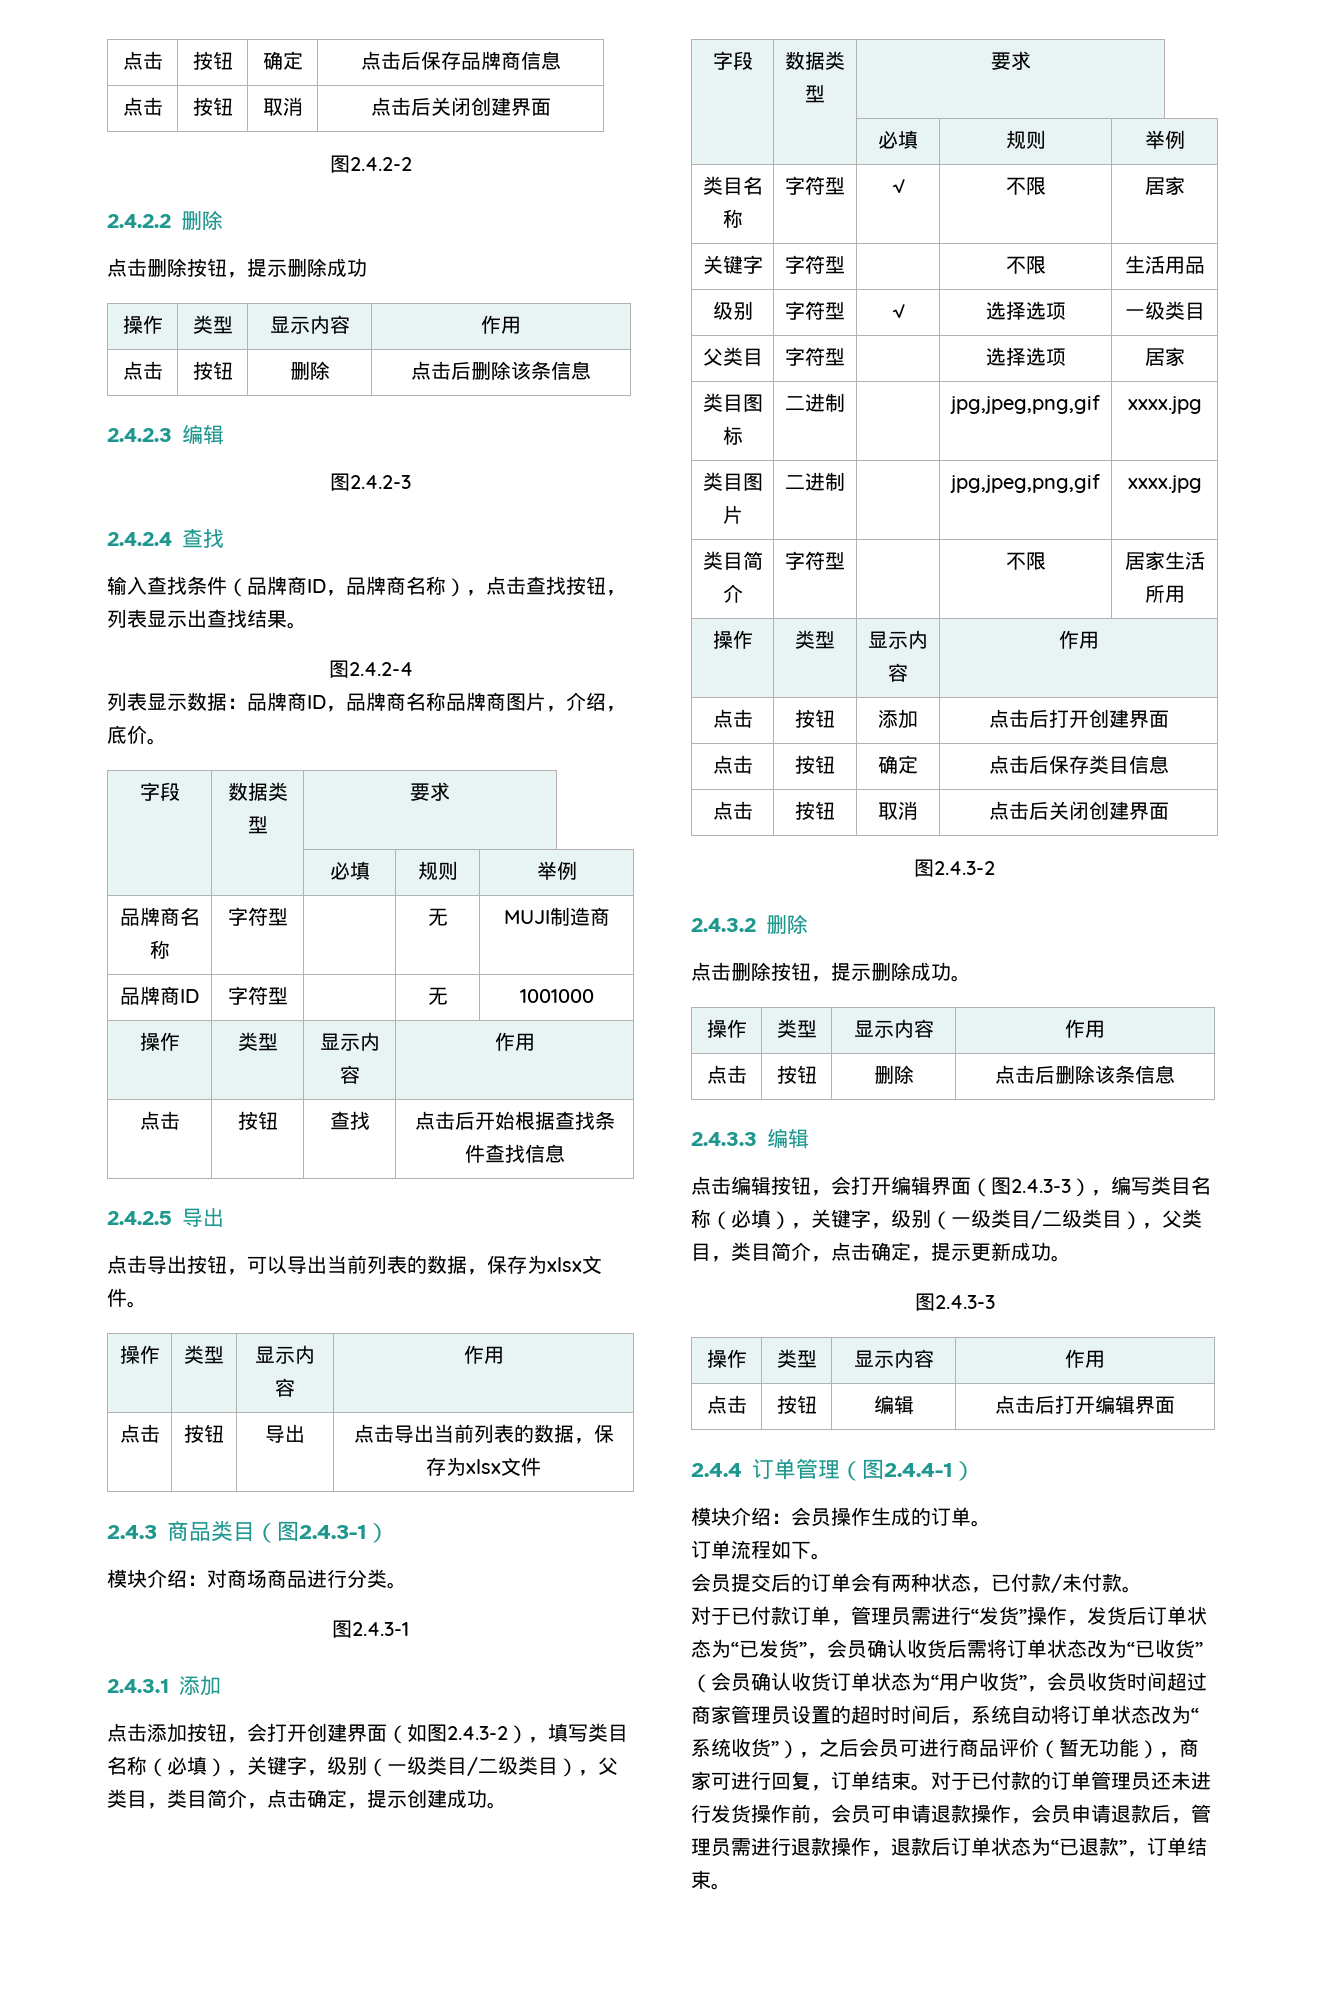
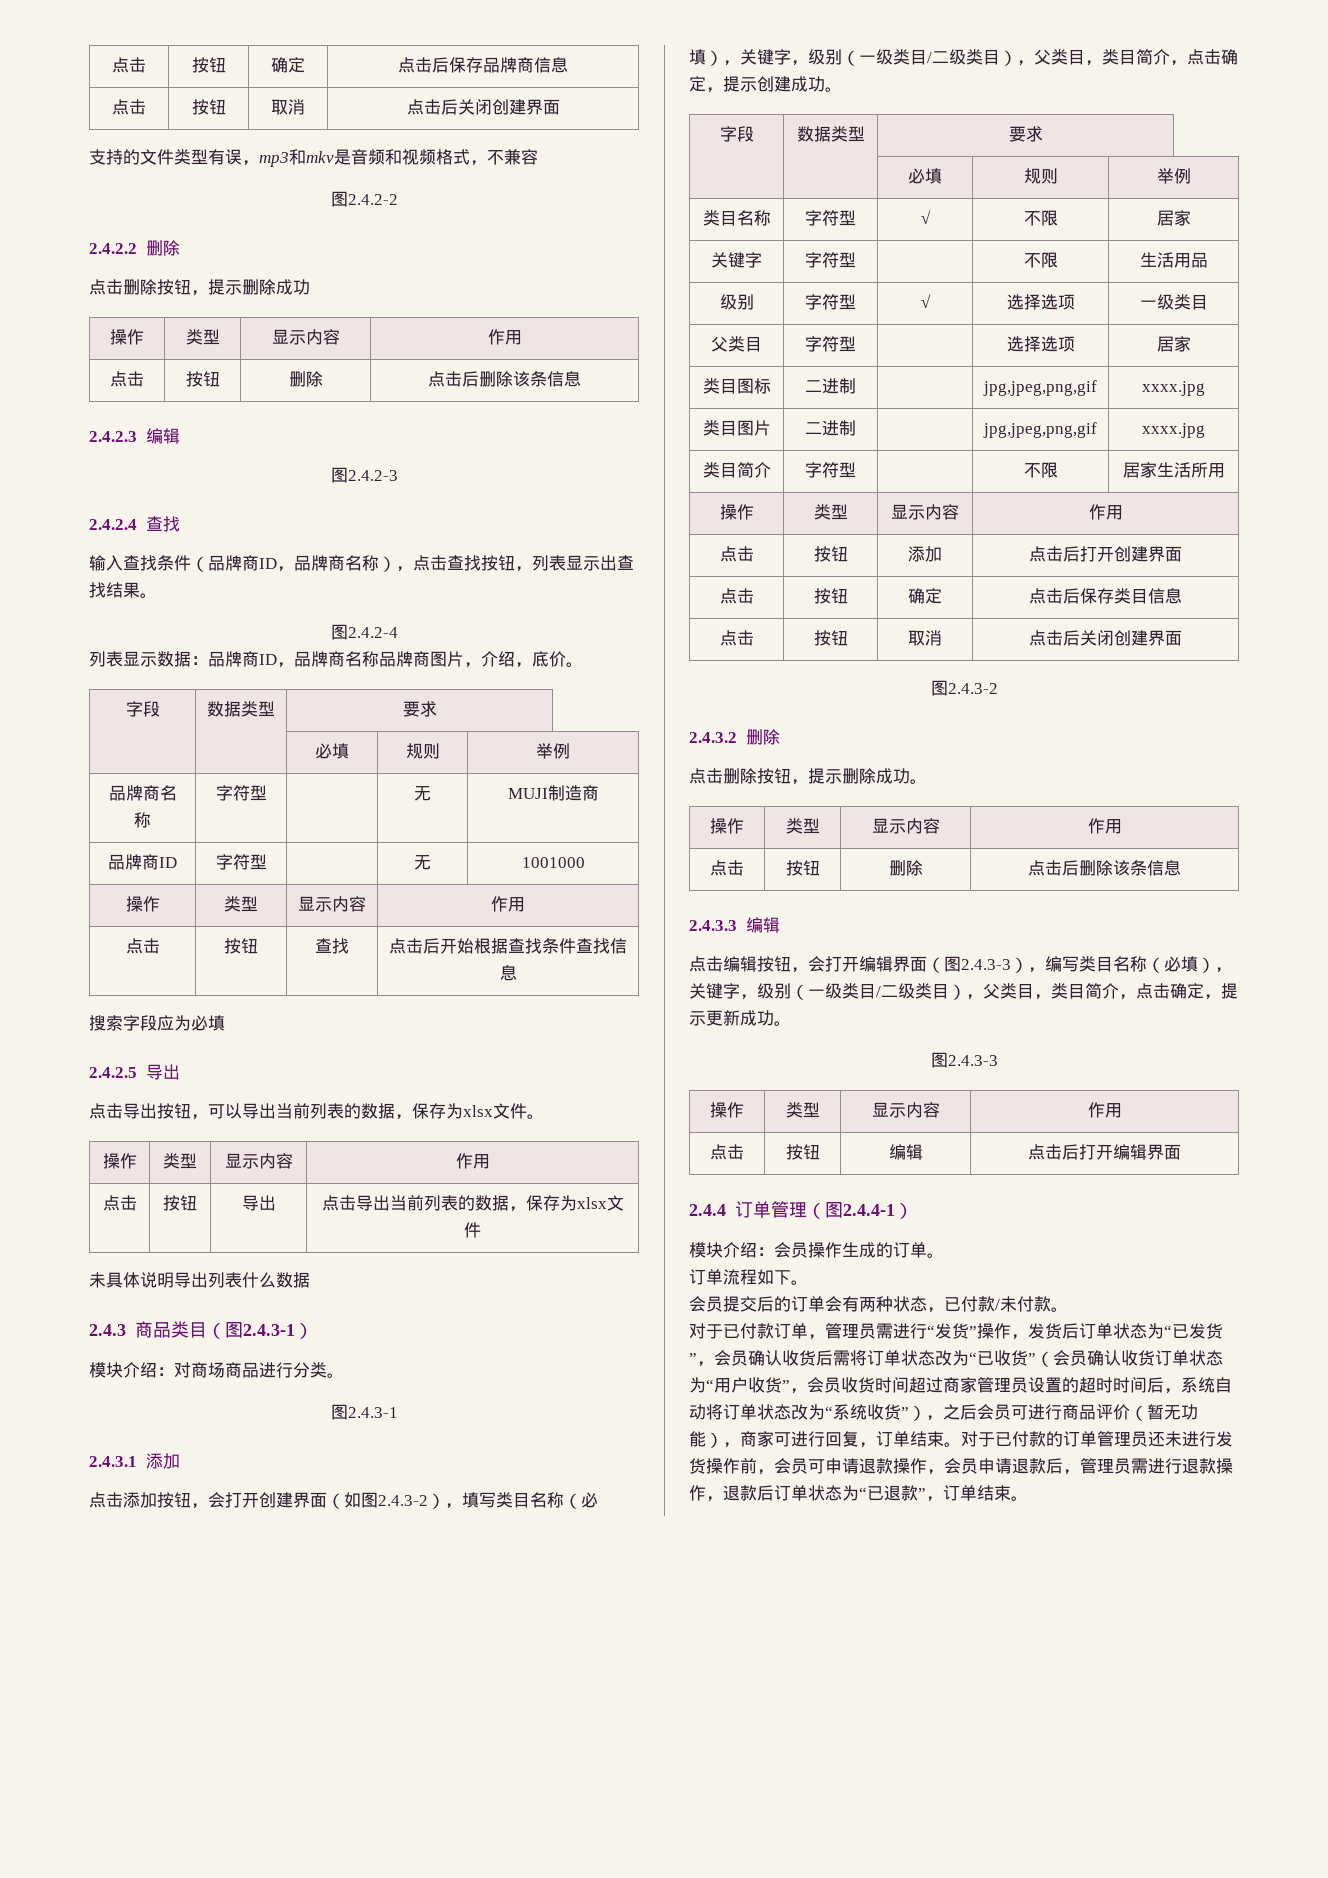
+ 支持的文件类型有误，mp3和mkv是音频和视频格式，不兼容
+ 搜索字段应为必填
+ 未具体说明导出列表什么数据

